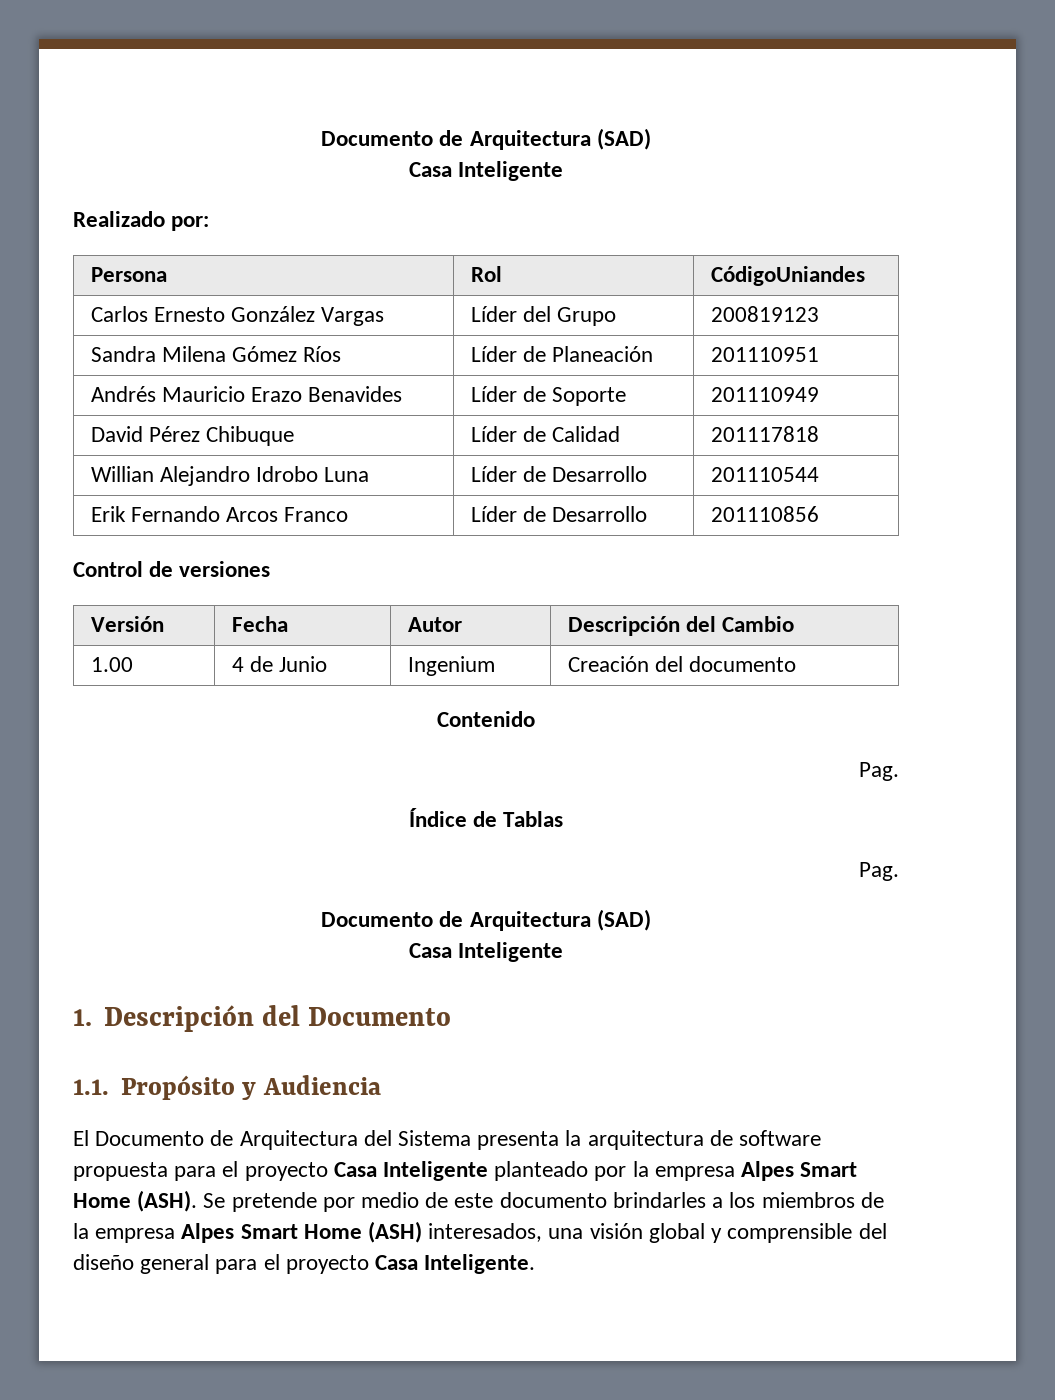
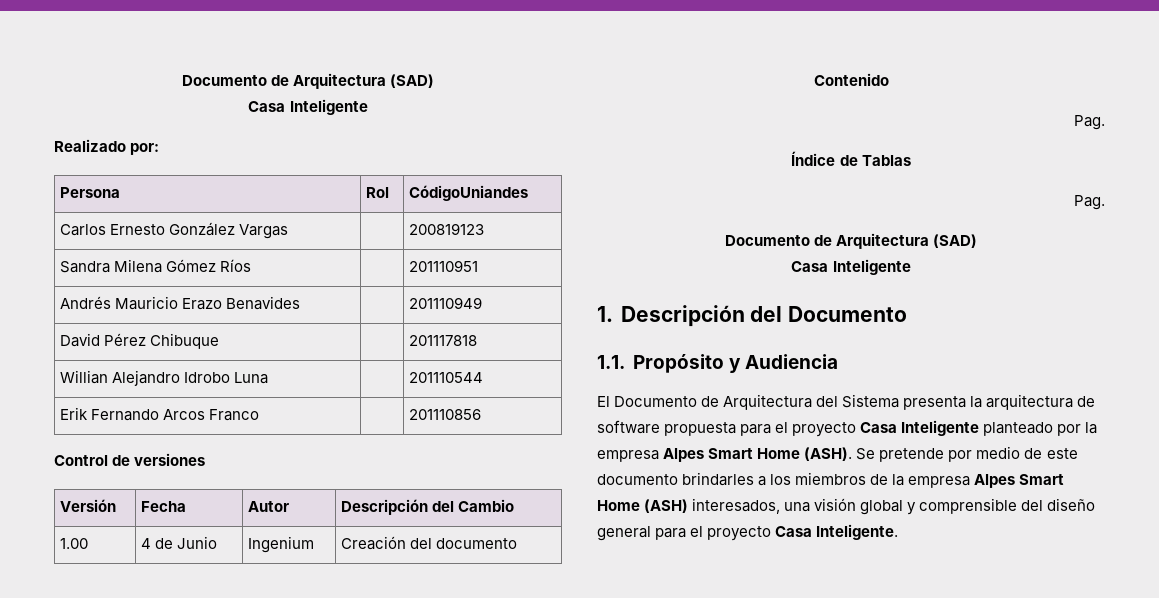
- Carlos Ernesto González Vargas | Líder del Grupo | 200819123
+ Carlos Ernesto González Vargas | | 200819123
- Sandra Milena Gómez Ríos | Líder de Planeación | 201110951
+ Sandra Milena Gómez Ríos | | 201110951
- Andrés Mauricio Erazo Benavides | Líder de Soporte | 201110949
+ Andrés Mauricio Erazo Benavides | | 201110949
- David Pérez Chibuque | Líder de Calidad | 201117818
+ David Pérez Chibuque | | 201117818
- Willian Alejandro Idrobo Luna | Líder de Desarrollo | 201110544
+ Willian Alejandro Idrobo Luna | | 201110544
- Erik Fernando Arcos Franco | Líder de Desarrollo | 201110856
+ Erik Fernando Arcos Franco | | 201110856

